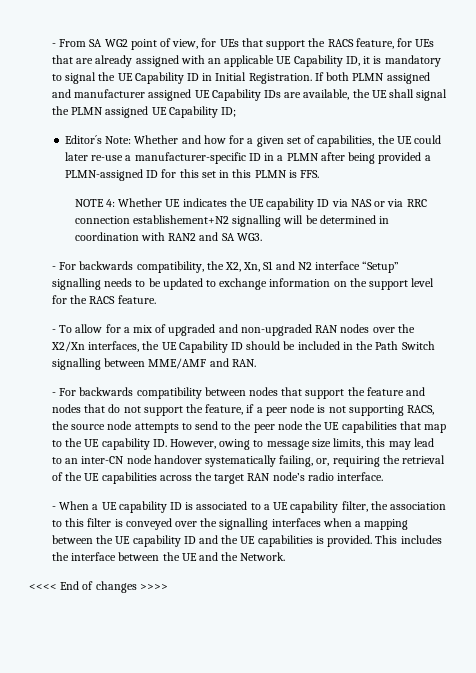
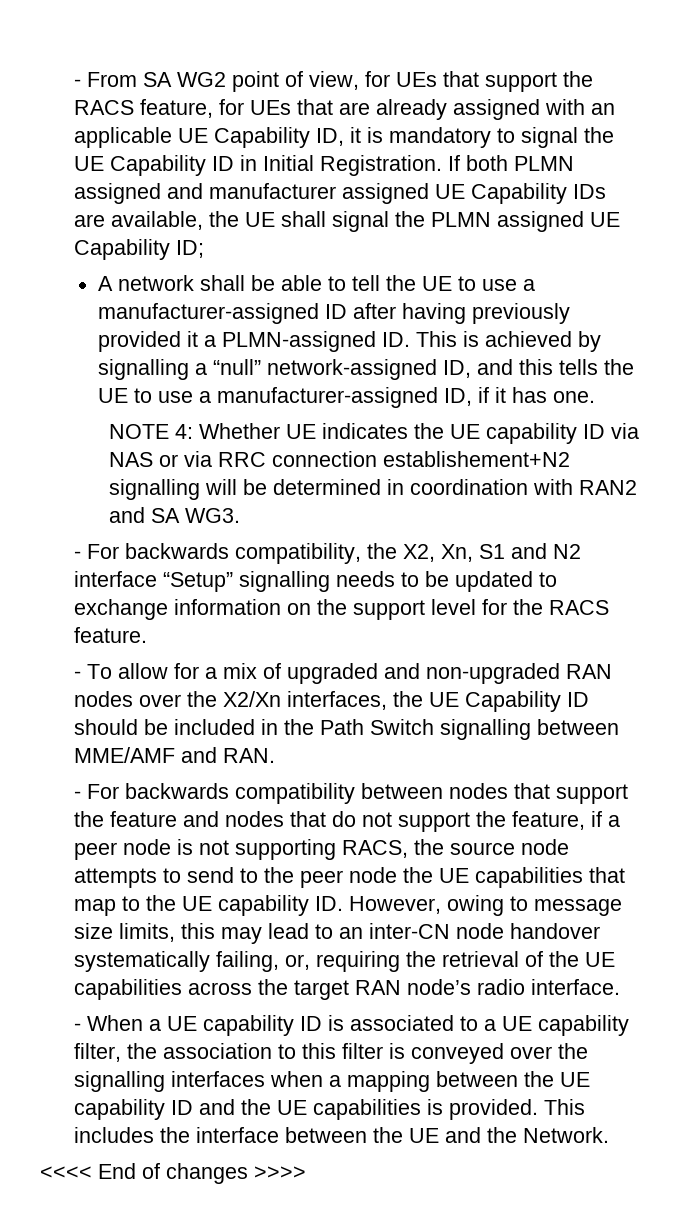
- Editor´s Note: Whether and how for a given set of capabilities, the UE could later re-use a manufacturer-specific ID in a PLMN after being provided a PLMN-assigned ID for this set in this PLMN is FFS.
+ A network shall be able to tell the UE to use a manufacturer-assigned ID after having previously provided it a PLMN-assigned ID. This is achieved by signalling a “null” network-assigned ID, and this tells the UE to use a manufacturer-assigned ID, if it has one.

